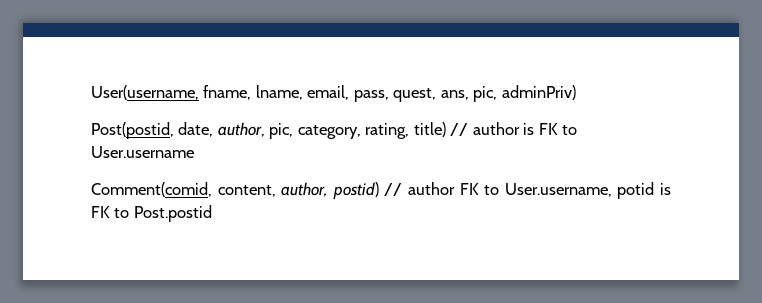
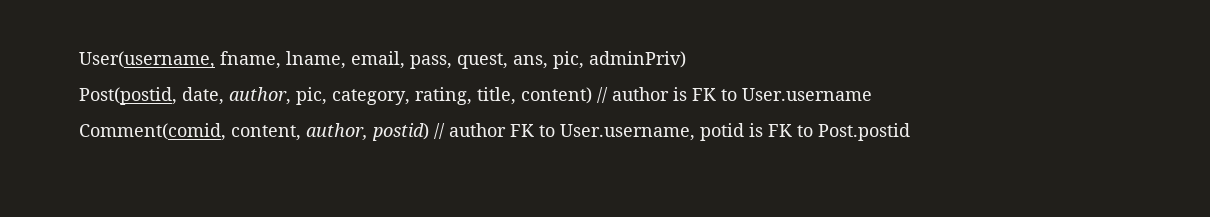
- Post(postid, date, author, pic, category, rating, title) // author is FK to User.username
+ Post(postid, date, author, pic, category, rating, title, content) // author is FK to User.username

